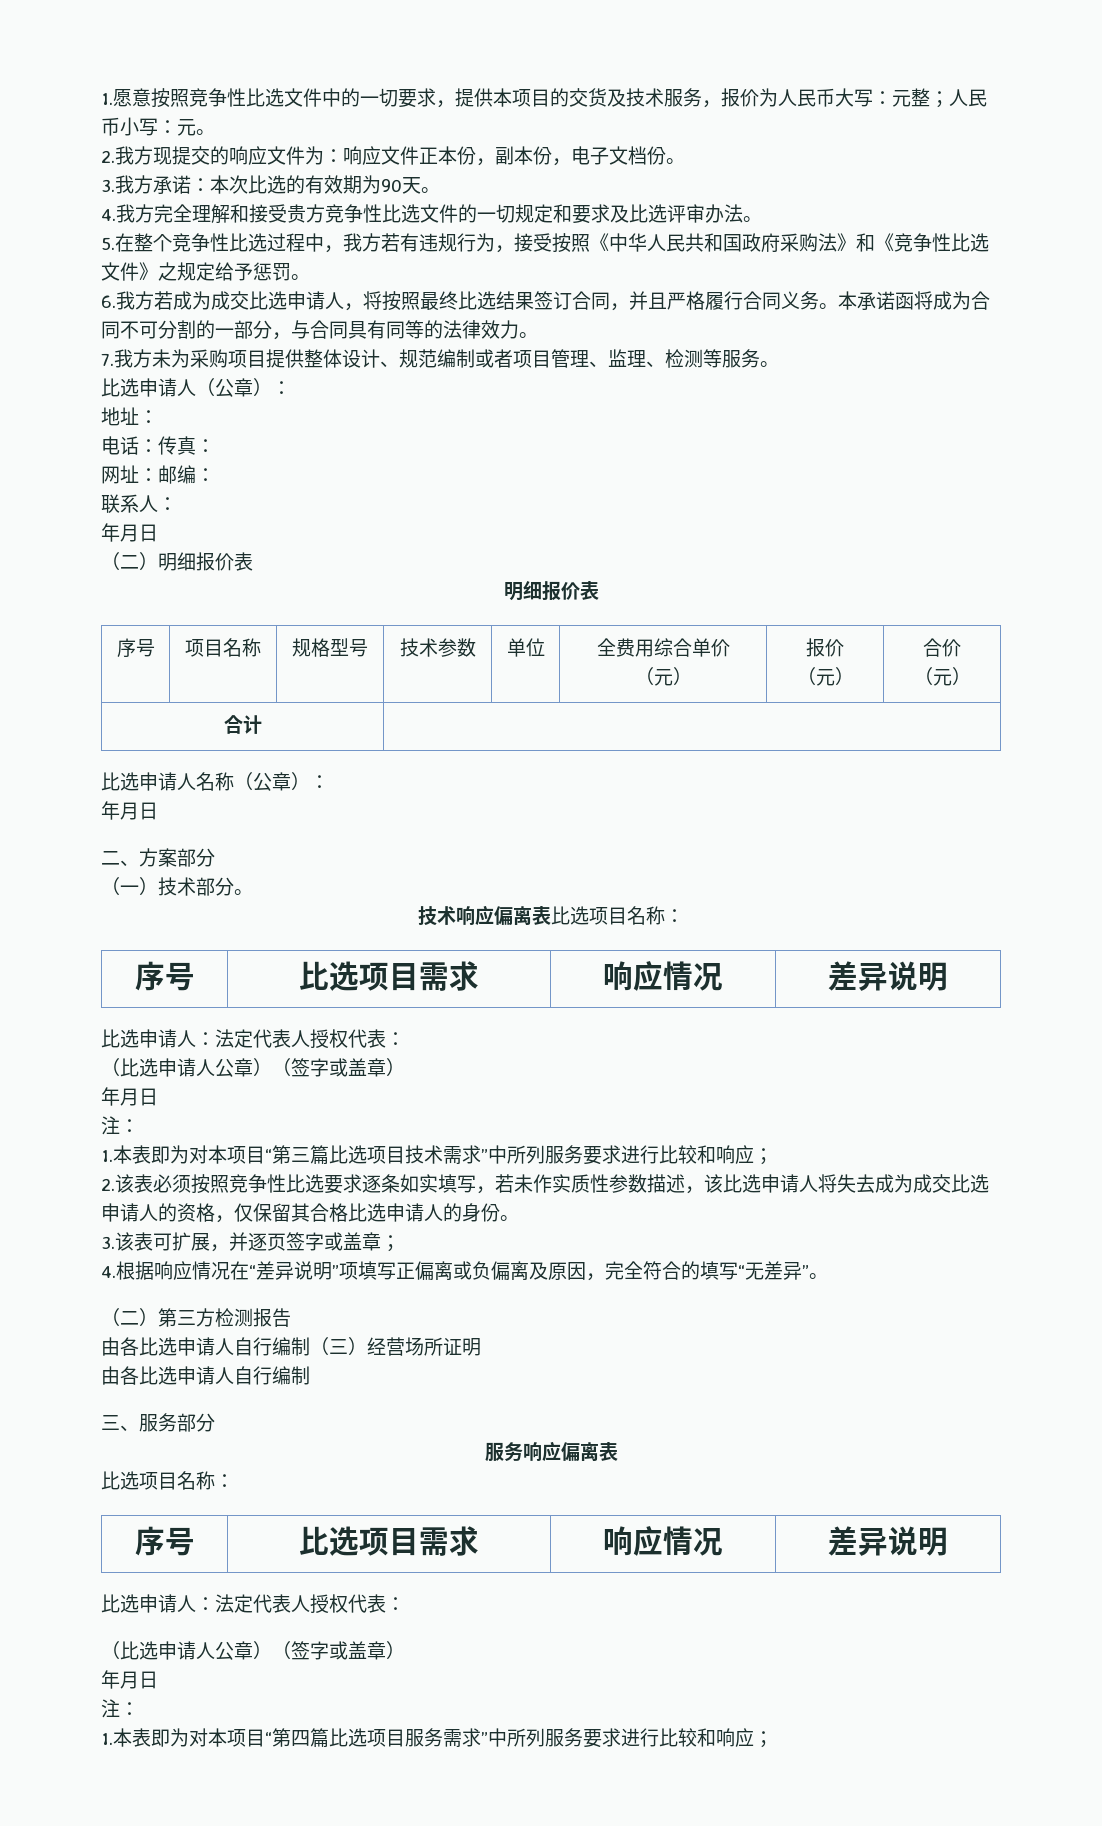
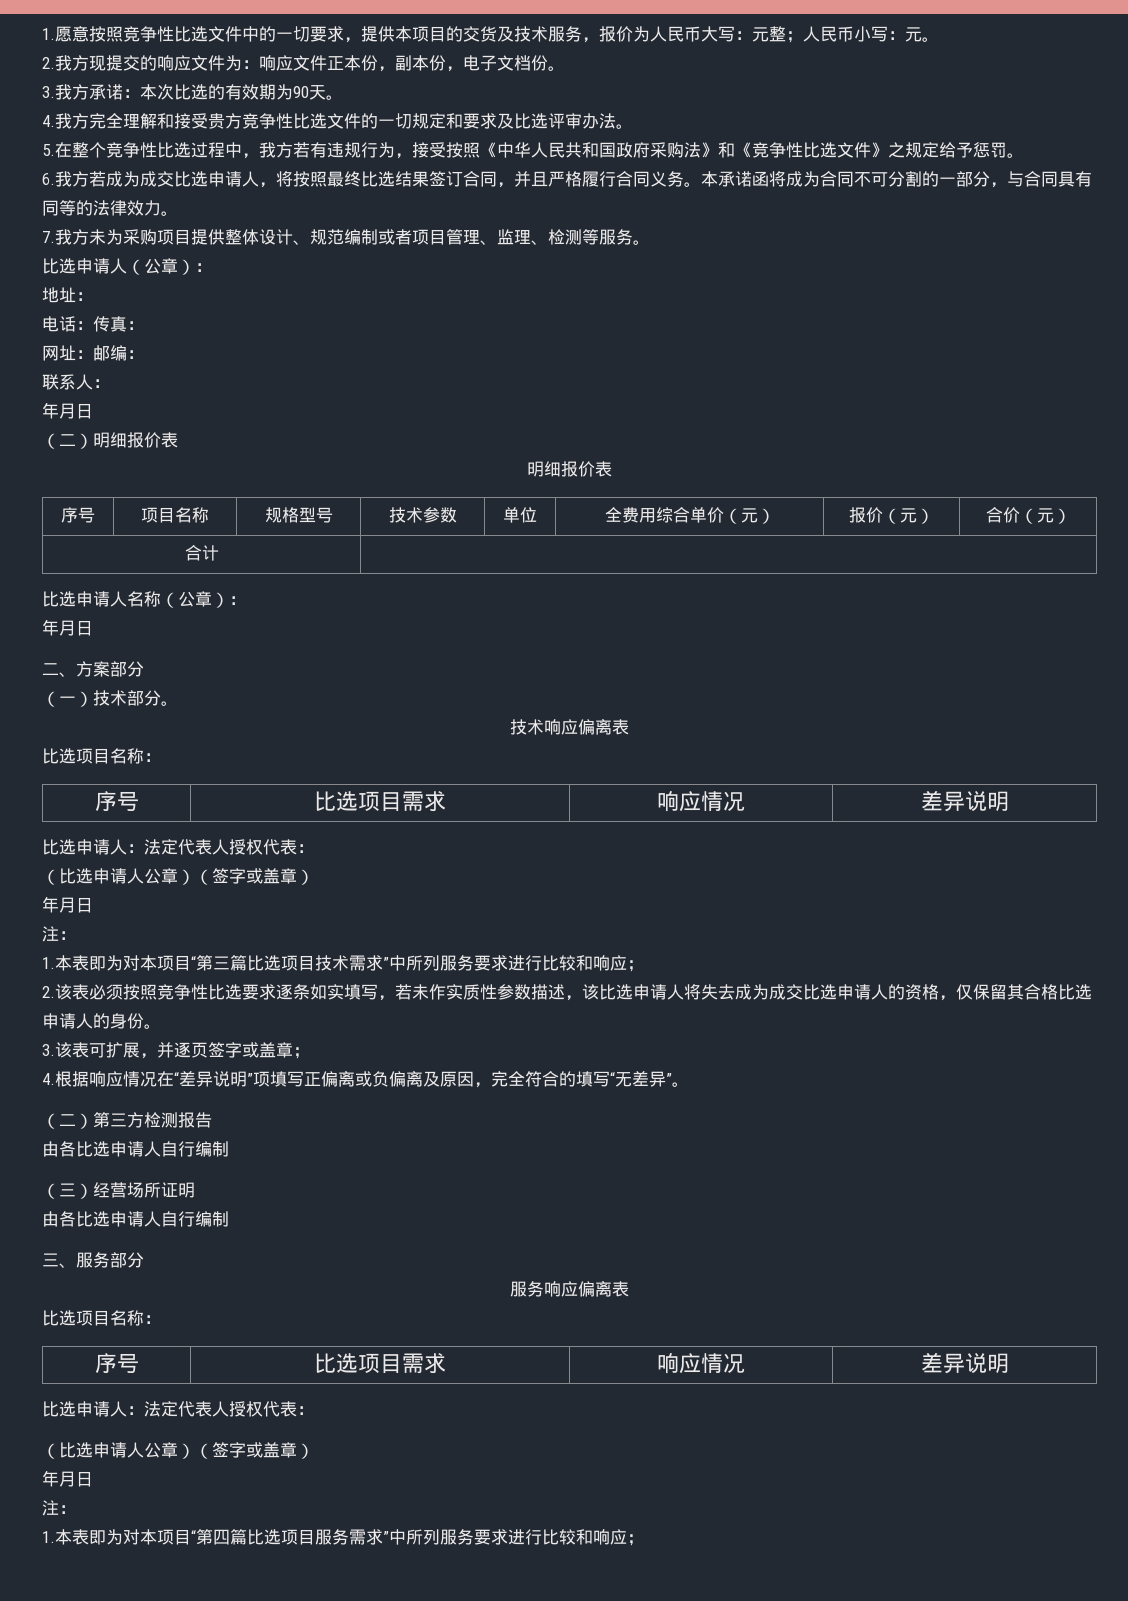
- 技术响应偏离表比选项目名称：
+ 技术响应偏离表
+ 比选项目名称：
  （二）第三方检测报告
- 由各比选申请人自行编制（三）经营场所证明
+ 由各比选申请人自行编制
+ （三）经营场所证明

